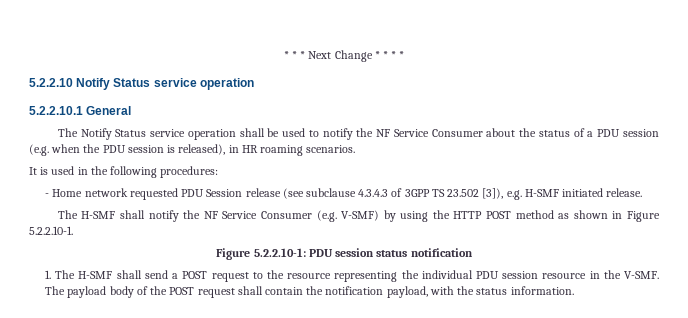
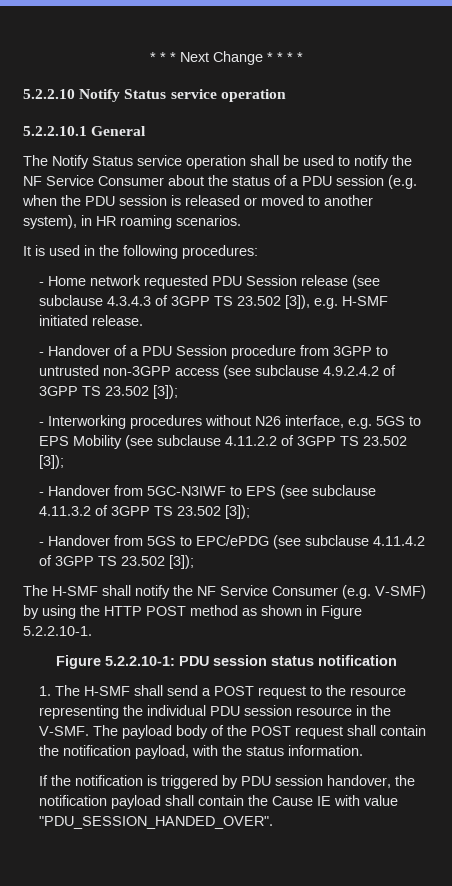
- The Notify Status service operation shall be used to notify the NF Service Consumer about the status of a PDU session (e.g. when the PDU session is released), in HR roaming scenarios.
+ The Notify Status service operation shall be used to notify the NF Service Consumer about the status of a PDU session (e.g. when the PDU session is released or moved to another system), in HR roaming scenarios.
+ - Handover of a PDU Session procedure from 3GPP to untrusted non-3GPP access (see subclause 4.9.2.4.2 of 3GPP TS 23.502 [3]);
+ - Interworking procedures without N26 interface, e.g. 5GS to EPS Mobility (see subclause 4.11.2.2 of 3GPP TS 23.502 [3]);
+ - Handover from 5GC-N3IWF to EPS (see subclause 4.11.3.2 of 3GPP TS 23.502 [3]);
+ - Handover from 5GS to EPC/ePDG (see subclause 4.11.4.2 of 3GPP TS 23.502 [3]);
+ If the notification is triggered by PDU session handover, the notification payload shall contain the Cause IE with value "PDU_SESSION_HANDED_OVER".

